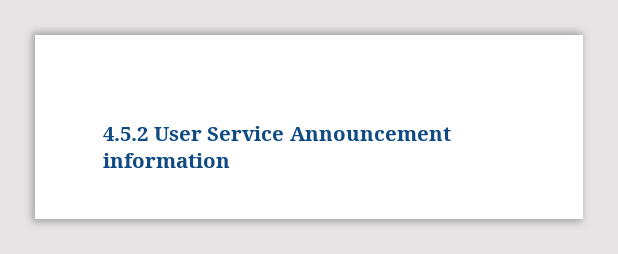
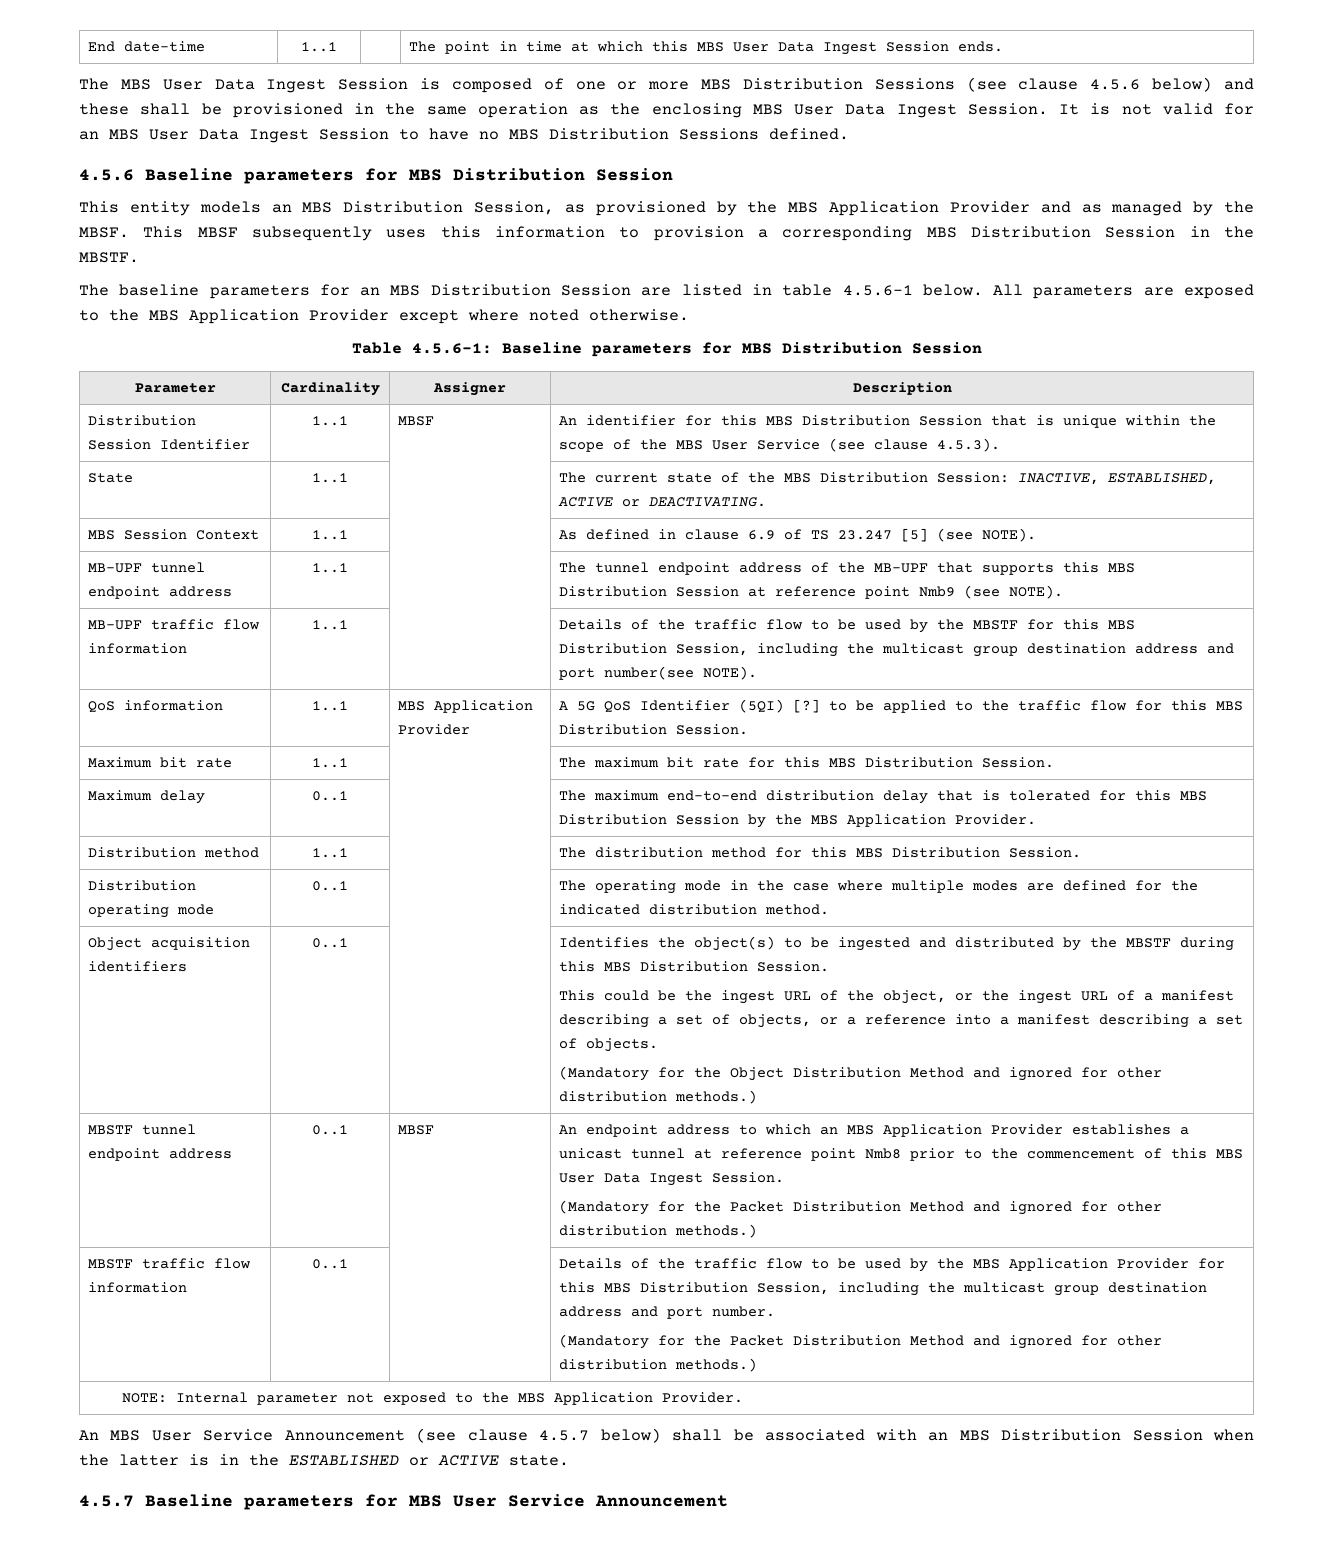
- 4.5.2 User Service Announcement information
+ End date–time | 1..1 | | The point in time at which this MBS User Data Ingest Session ends.
+ The MBS User Data Ingest Session is composed of one or more MBS Distribution Sessions (see clause 4.5.6 below) and these shall be provisioned in the same operation as the enclosing MBS User Data Ingest Session. It is not valid for an MBS User Data Ingest Session to have no MBS Distribution Sessions defined.
+ 4.5.6 Baseline parameters for MBS Distribution Session
+ This entity models an MBS Distribution Session, as provisioned by the MBS Application Provider and as managed by the MBSF. This MBSF subsequently uses this information to provision a corresponding MBS Distribution Session in the MBSTF.
+ The baseline parameters for an MBS Distribution Session are listed in table 4.5.6-1 below. All parameters are exposed to the MBS Application Provider except where noted otherwise.
+ Table 4.5.6-1: Baseline parameters for MBS Distribution Session
+ Parameter | Cardinality | Assigner | Description
+ Distribution Session Identifier | 1..1 | MBSF | An identifier for this MBS Distribution Session that is unique within the scope of the MBS User Service (see clause 4.5.3).
+ State | 1..1 | | The current state of the MBS Distribution Session: INACTIVE, ESTABLISHED, ACTIVE or DEACTIVATING.
+ MBS Session Context | 1..1 | | As defined in clause 6.9 of TS 23.247 [5] (see NOTE).
+ MB-UPF tunnel endpoint address | 1..1 | | The tunnel endpoint address of the MB-UPF that supports this MBS Distribution Session at reference point Nmb9 (see NOTE).
+ MB-UPF traffic flow information | 1..1 | | Details of the traffic flow to be used by the MBSTF for this MBS Distribution Session, including the multicast group destination address and port number(see NOTE).
+ QoS information | 1..1 | MBS Application Provider | A 5G QoS Identifier (5QI) [?] to be applied to the traffic flow for this MBS Distribution Session.
+ Maximum bit rate | 1..1 | | The maximum bit rate for this MBS Distribution Session.
+ Maximum delay | 0..1 | | The maximum end-to-end distribution delay that is tolerated for this MBS Distribution Session by the MBS Application Provider.
+ Distribution method | 1..1 | | The distribution method for this MBS Distribution Session.
+ Distribution operating mode | 0..1 | | The operating mode in the case where multiple modes are defined for the indicated distribution method.
+ Object acquisition identifiers | 0..1 | | Identifies the object(s) to be ingested and distributed by the MBSTF during this MBS Distribution Session.
+ This could be the ingest URL of the object, or the ingest URL of a manifest describing a set of objects, or a reference into a manifest describing a set of objects.
+ (Mandatory for the Object Distribution Method and ignored for other distribution methods.)
+ MBSTF tunnel endpoint address | 0..1 | MBSF | An endpoint address to which an MBS Application Provider establishes a unicast tunnel at reference point Nmb8 prior to the commencement of this MBS User Data Ingest Session.
+ (Mandatory for the Packet Distribution Method and ignored for other distribution methods.)
+ MBSTF traffic flow information | 0..1 | | Details of the traffic flow to be used by the MBS Application Provider for this MBS Distribution Session, including the multicast group destination address and port number.
+ (Mandatory for the Packet Distribution Method and ignored for other distribution methods.)
+ NOTE: Internal parameter not exposed to the MBS Application Provider.
+ An MBS User Service Announcement (see clause 4.5.7 below) shall be associated with an MBS Distribution Session when the latter is in the ESTABLISHED or ACTIVE state.
+ 4.5.7 Baseline parameters for MBS User Service Announcement

